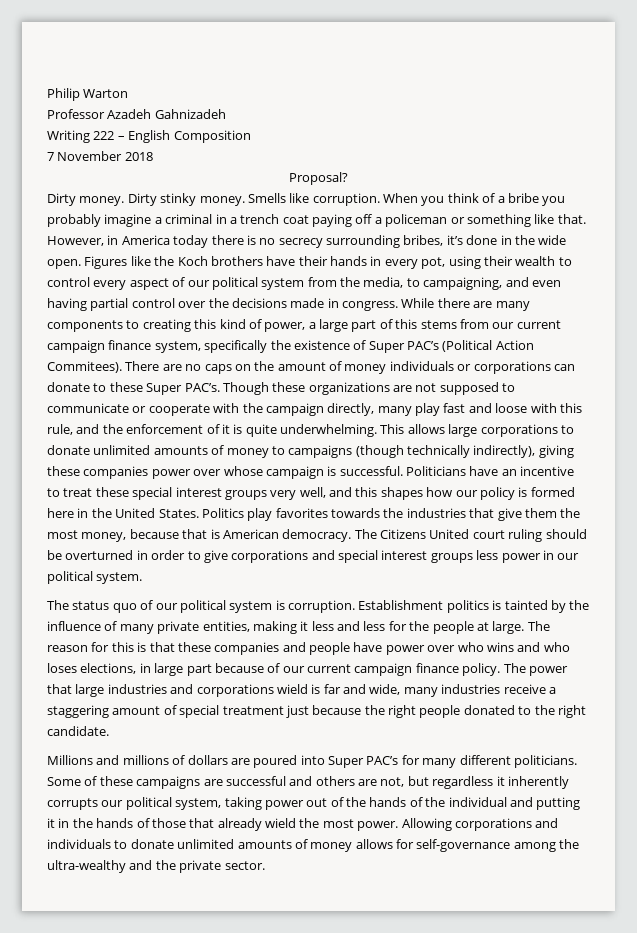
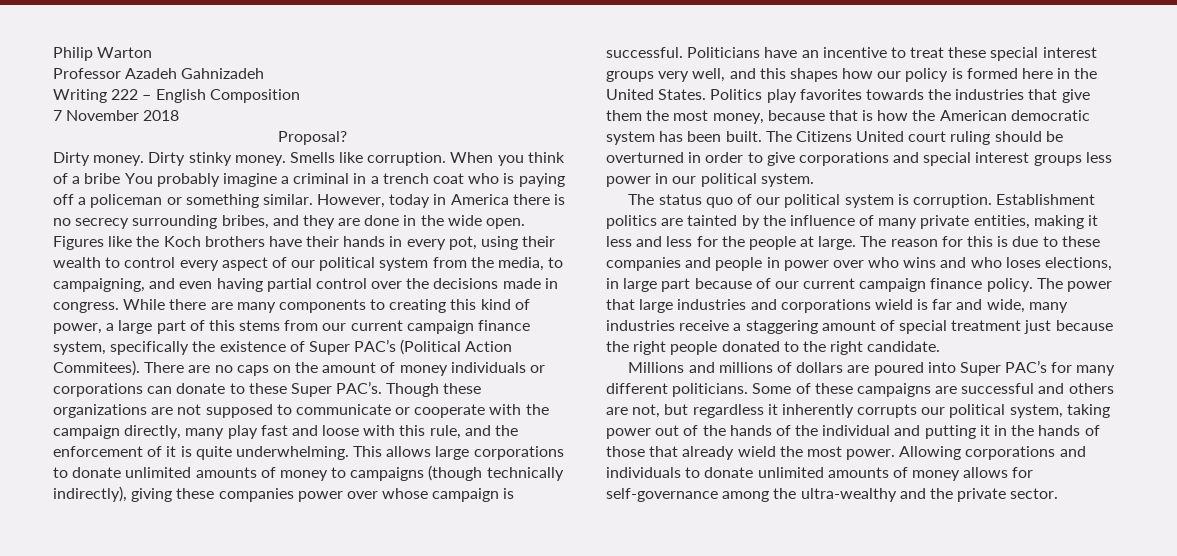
- When you think of a bribe you probably imagine a criminal in a trench coat paying off a policeman or something like that. However, in America today there is no secrecy surrounding bribes, it’s done in the wide open.
+ When you think of a bribe You probably imagine a criminal in a trench coat who is paying off a policeman or something similar. However, today in America there is no secrecy surrounding bribes, and they are done in the wide open.
- Politics play favorites towards the industries that give them the most money, because that is American democracy.
+ Politics play favorites towards the industries that give them the most money, because that is how the American democratic system has been built.
- Establishment politics is tainted by the influence of many private entities, making it less and less for the people at large.
+ Establishment politics are tainted by the influence of many private entities, making it less and less for the people at large.
- The reason for this is that these companies and people have power over who wins and who loses elections, in large part because of our current campaign finance policy.
+ The reason for this is due to these companies and people in power over who wins and who loses elections, in large part because of our current campaign finance policy.

